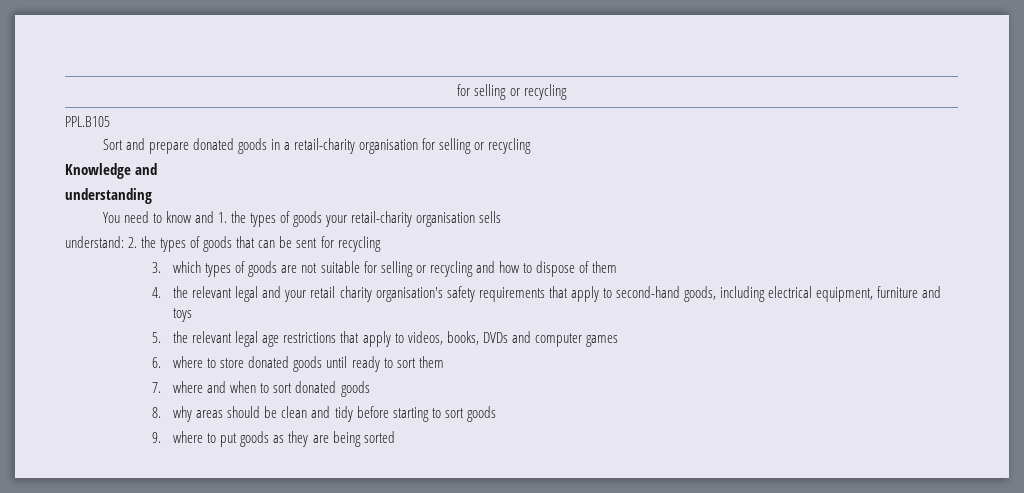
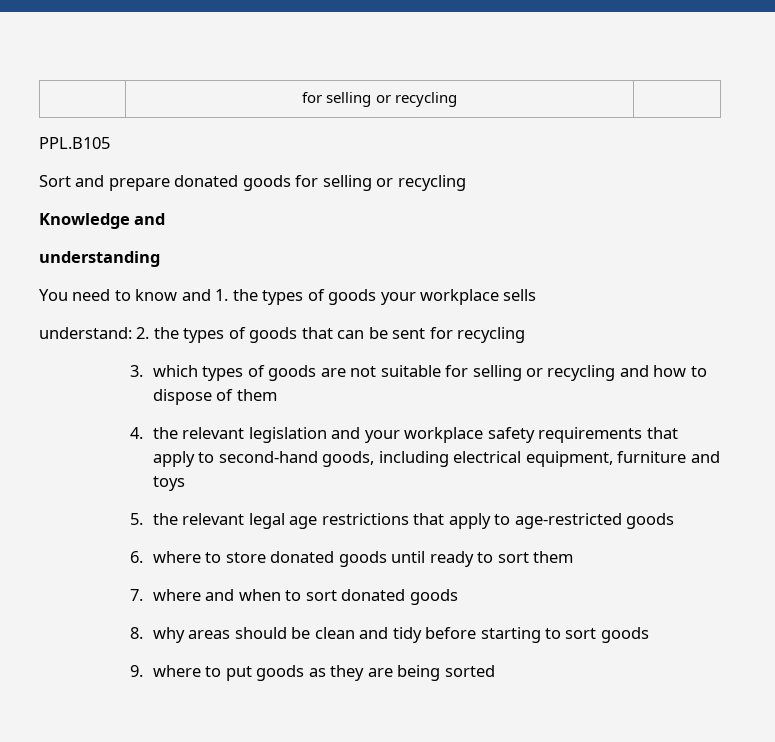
- Sort and prepare donated goods in a retail-charity organisation for selling or recycling
+ Sort and prepare donated goods for selling or recycling
- You need to know and 1. the types of goods your retail-charity organisation sells
+ You need to know and 1. the types of goods your workplace sells
- 4. the relevant legal and your retail charity organisation's safety requirements that apply to second-hand goods, including electrical equipment, furniture and toys
+ 4. the relevant legislation and your workplace safety requirements that apply to second-hand goods, including electrical equipment, furniture and toys
- 5. the relevant legal age restrictions that apply to videos, books, DVDs and computer games
+ 5. the relevant legal age restrictions that apply to age-restricted goods

